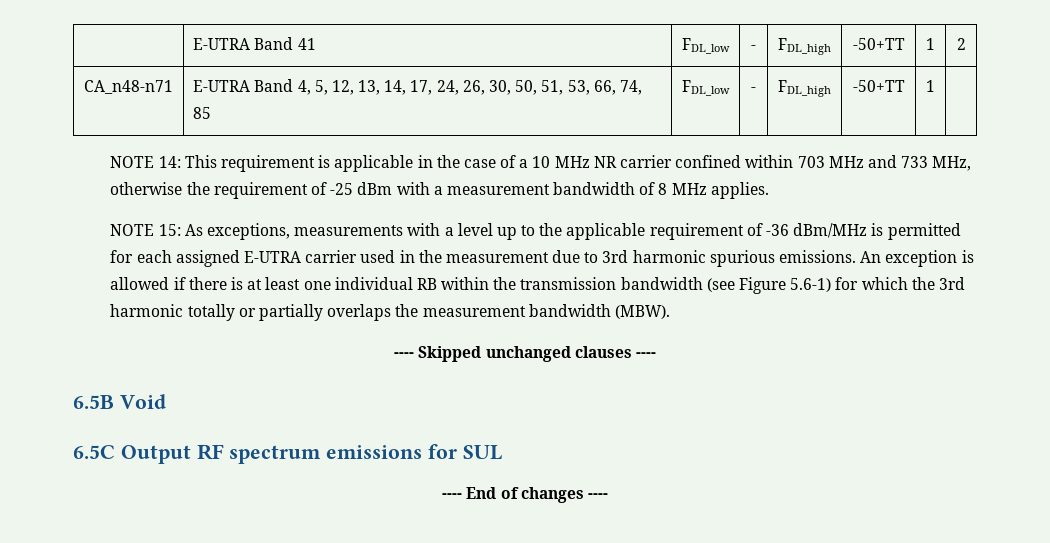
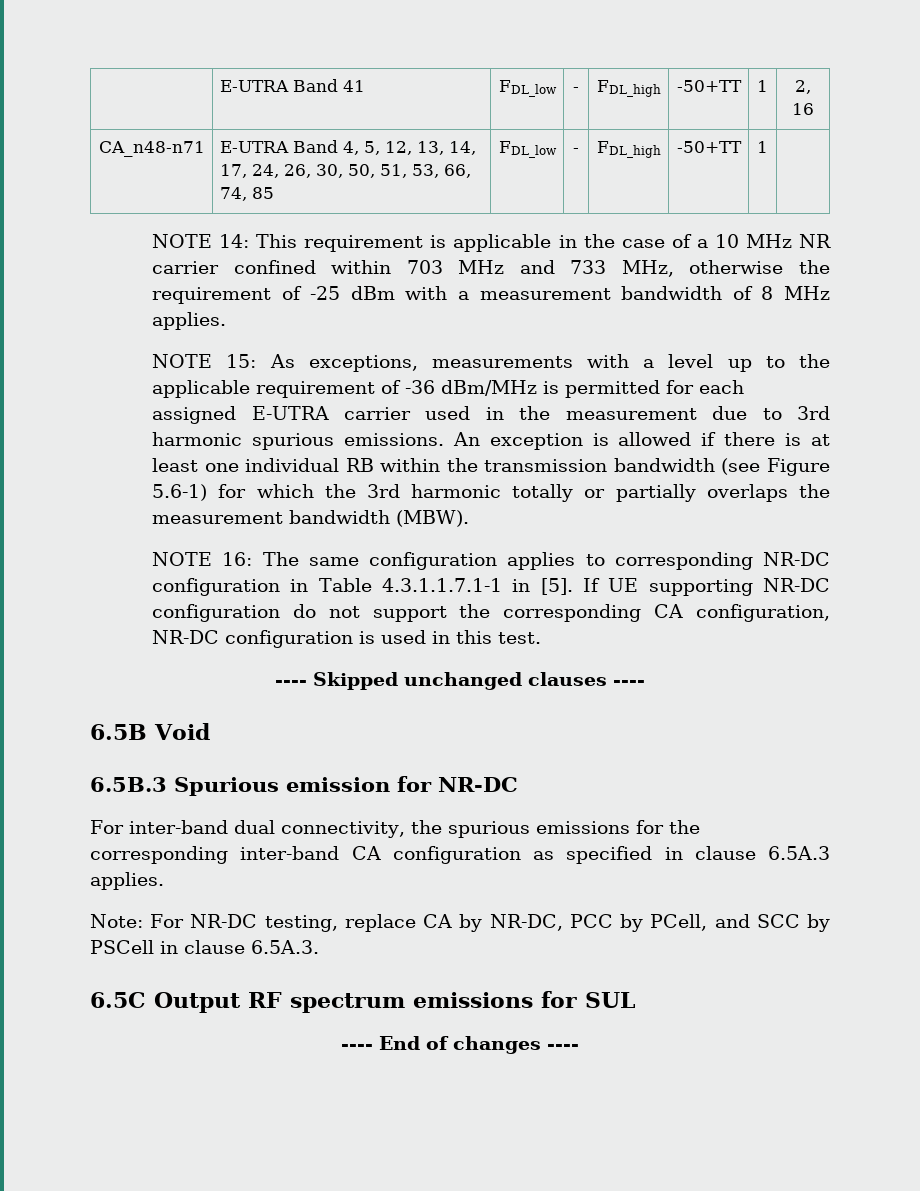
- | E-UTRA Band 41 | FDL_low | - | FDL_high | -50+TT | 1 | 2
+ | E-UTRA Band 41 | FDL_low | - | FDL_high | -50+TT | 1 | 2, 16
+ NOTE 16: The same configuration applies to corresponding NR-DC configuration in Table 4.3.1.1.7.1-1 in [5]. If UE supporting NR-DC configuration do not support the corresponding CA configuration, NR-DC configuration is used in this test.
+ 6.5B.3 Spurious emission for NR-DC
+ For inter-band dual connectivity, the spurious emissions for the corresponding inter-band CA configuration as specified in clause 6.5A.3 applies.
+ Note: For NR-DC testing, replace CA by NR-DC, PCC by PCell, and SCC by PSCell in clause 6.5A.3.

